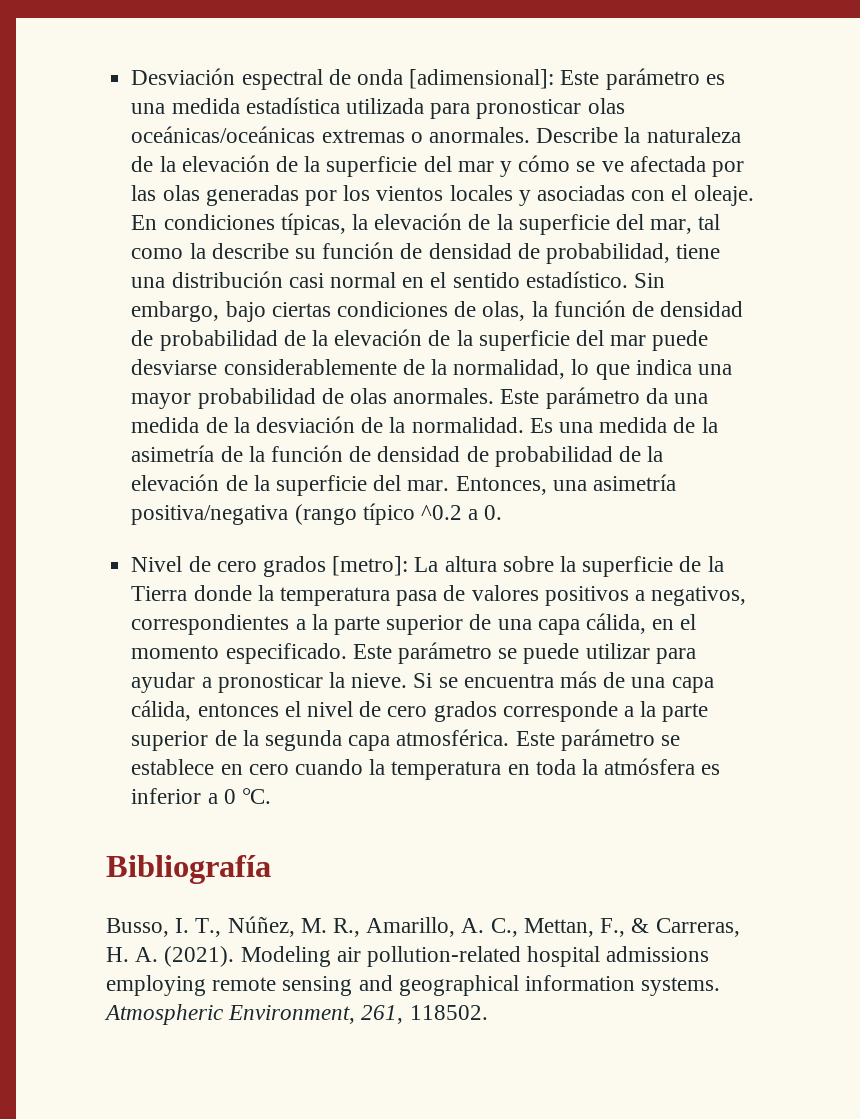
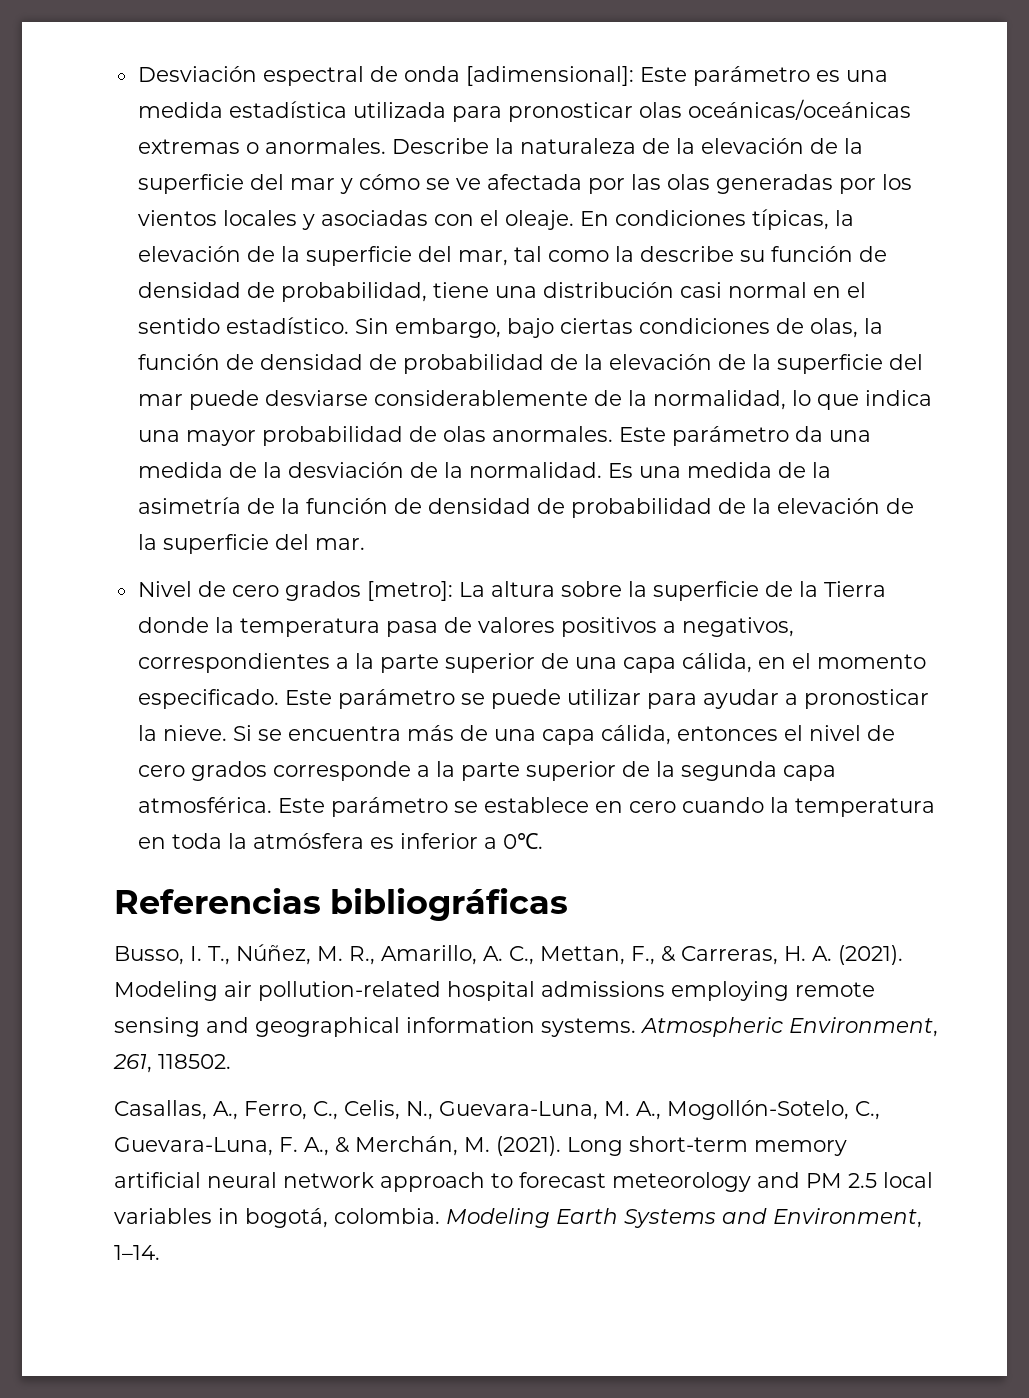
- Entonces, una asimetría positiva/negativa (rango típico ^0.2 a 0.
- Este parámetro se establece en cero cuando la temperatura en toda la atmósfera es inferior a 0 ℃.
- Bibliografía
+ Este parámetro se establece en cero cuando la temperatura en toda la atmósfera es inferior a 0℃.
+ Referencias bibliográficas
+ Casallas, A., Ferro, C., Celis, N., Guevara-Luna, M. A., Mogollón-Sotelo, C., Guevara-Luna, F. A., & Merchán, M. (2021). Long short-term memory artificial neural network approach to forecast meteorology and PM 2.5 local variables in bogotá, colombia. Modeling Earth Systems and Environment, 1–14.

